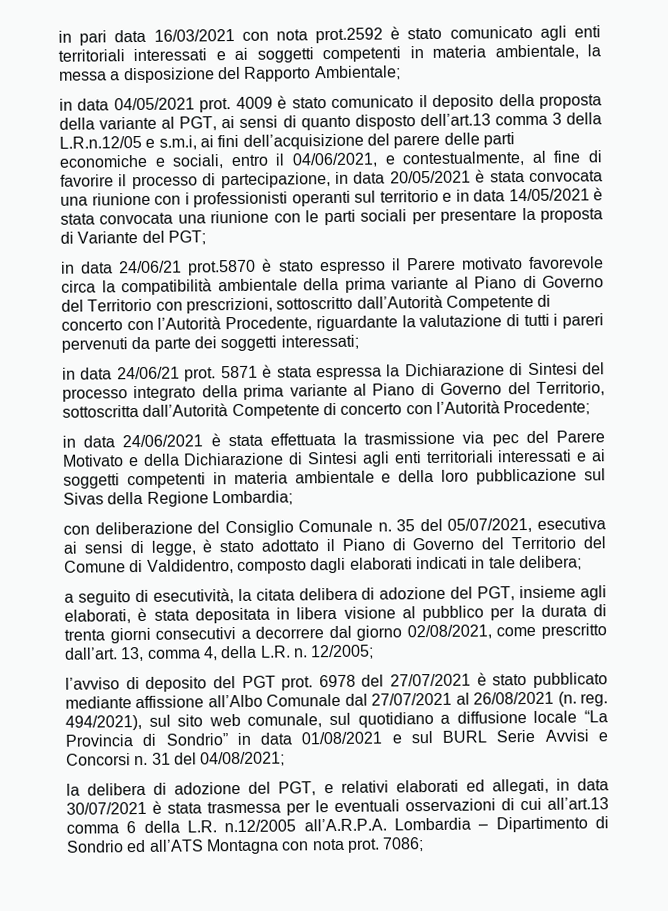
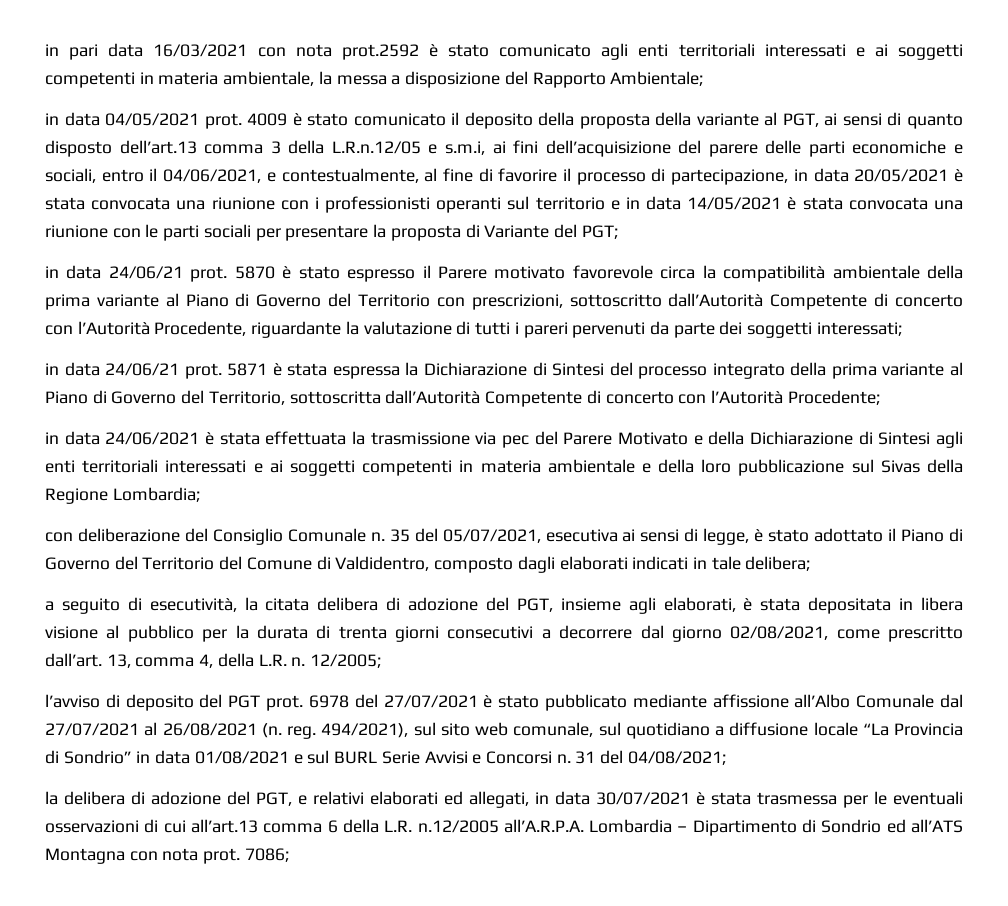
- in data 24/06/21 prot.5870 è stato espresso il Parere motivato favorevole circa la compatibilità ambientale della prima variante al Piano di Governo del Territorio con prescrizioni, sottoscritto dall’Autorità Competente di concerto con l’Autorità Procedente, riguardante la valutazione di tutti i pareri pervenuti da parte dei soggetti interessati;
+ in data 24/06/21 prot. 5870 è stato espresso il Parere motivato favorevole circa la compatibilità ambientale della prima variante al Piano di Governo del Territorio con prescrizioni, sottoscritto dall’Autorità Competente di concerto con l’Autorità Procedente, riguardante la valutazione di tutti i pareri pervenuti da parte dei soggetti interessati;

